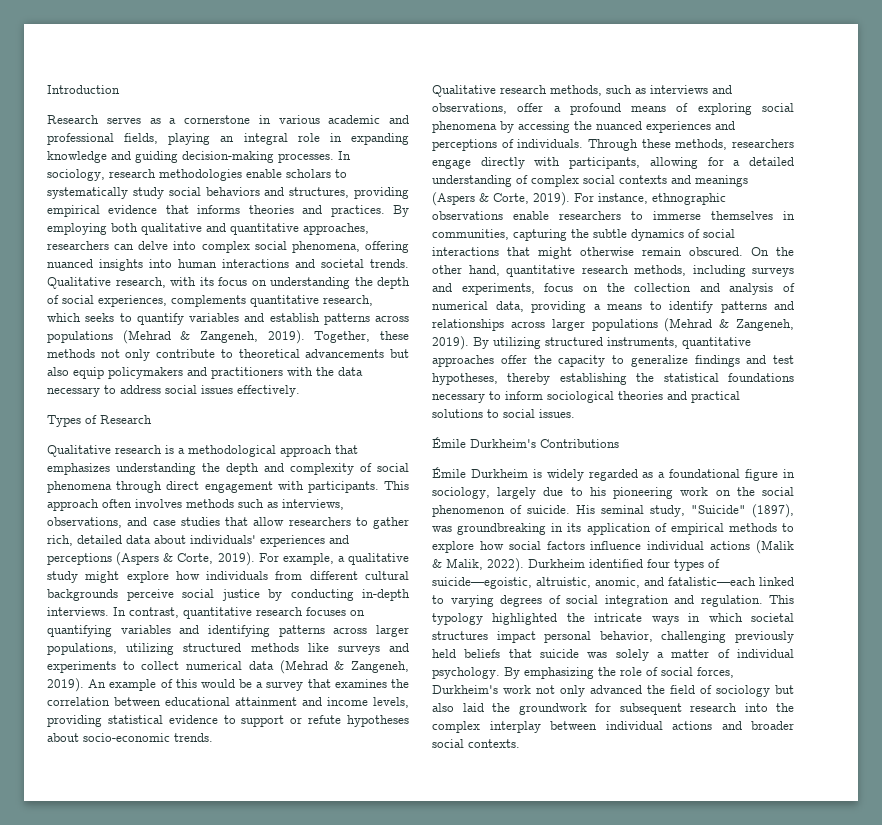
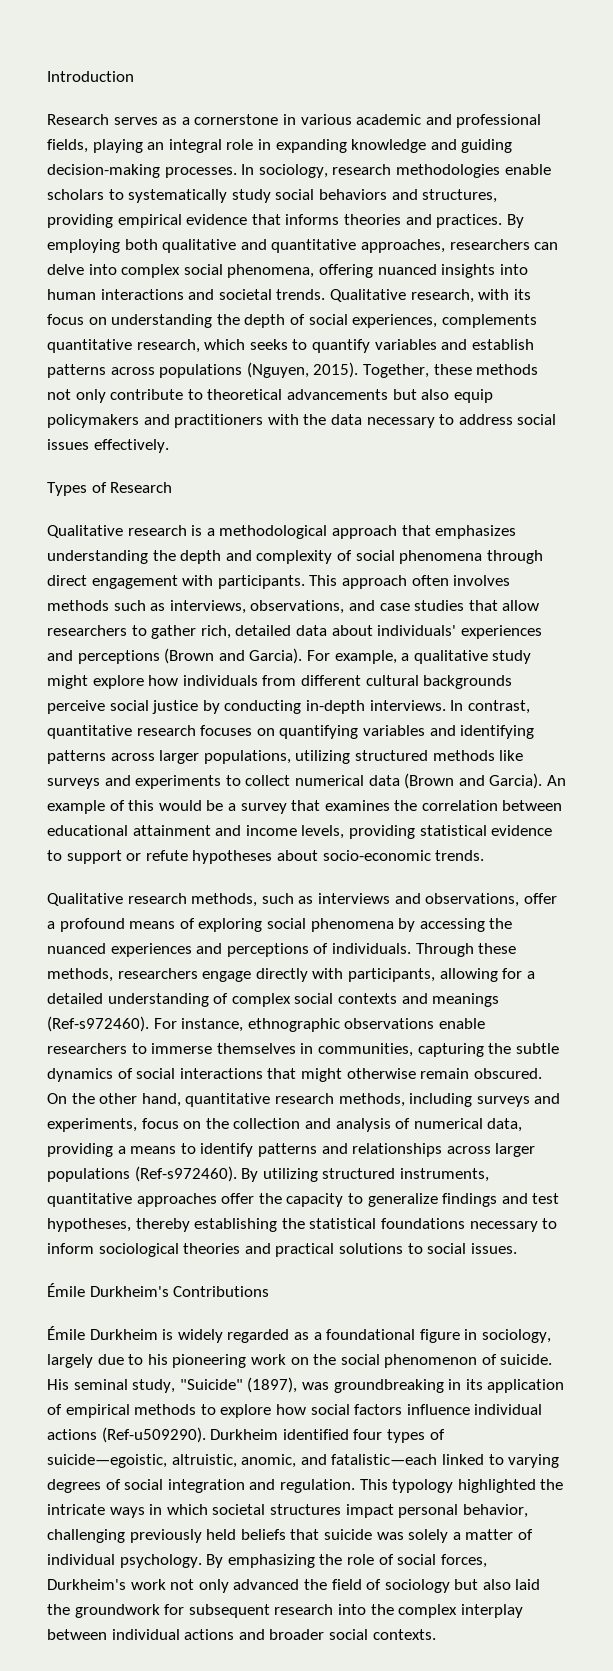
- Qualitative research, with its focus on understanding the depth of social experiences, complements quantitative research, which seeks to quantify variables and establish patterns across populations (Mehrad & Zangeneh, 2019).
+ Qualitative research, with its focus on understanding the depth of social experiences, complements quantitative research, which seeks to quantify variables and establish patterns across populations (Nguyen, 2015).
- This approach often involves methods such as interviews, observations, and case studies that allow researchers to gather rich, detailed data about individuals' experiences and perceptions (Aspers & Corte, 2019).
+ This approach often involves methods such as interviews, observations, and case studies that allow researchers to gather rich, detailed data about individuals' experiences and perceptions (Brown and Garcia).
- In contrast, quantitative research focuses on quantifying variables and identifying patterns across larger populations, utilizing structured methods like surveys and experiments to collect numerical data (Mehrad & Zangeneh, 2019).
+ In contrast, quantitative research focuses on quantifying variables and identifying patterns across larger populations, utilizing structured methods like surveys and experiments to collect numerical data (Brown and Garcia).
- Through these methods, researchers engage directly with participants, allowing for a detailed understanding of complex social contexts and meanings (Aspers & Corte, 2019).
+ Through these methods, researchers engage directly with participants, allowing for a detailed understanding of complex social contexts and meanings (Ref-s972460).
- On the other hand, quantitative research methods, including surveys and experiments, focus on the collection and analysis of numerical data, providing a means to identify patterns and relationships across larger populations (Mehrad & Zangeneh, 2019).
+ On the other hand, quantitative research methods, including surveys and experiments, focus on the collection and analysis of numerical data, providing a means to identify patterns and relationships across larger populations (Ref-s972460).
- His seminal study, "Suicide" (1897), was groundbreaking in its application of empirical methods to explore how social factors influence individual actions (Malik & Malik, 2022).
+ His seminal study, "Suicide" (1897), was groundbreaking in its application of empirical methods to explore how social factors influence individual actions (Ref-u509290).

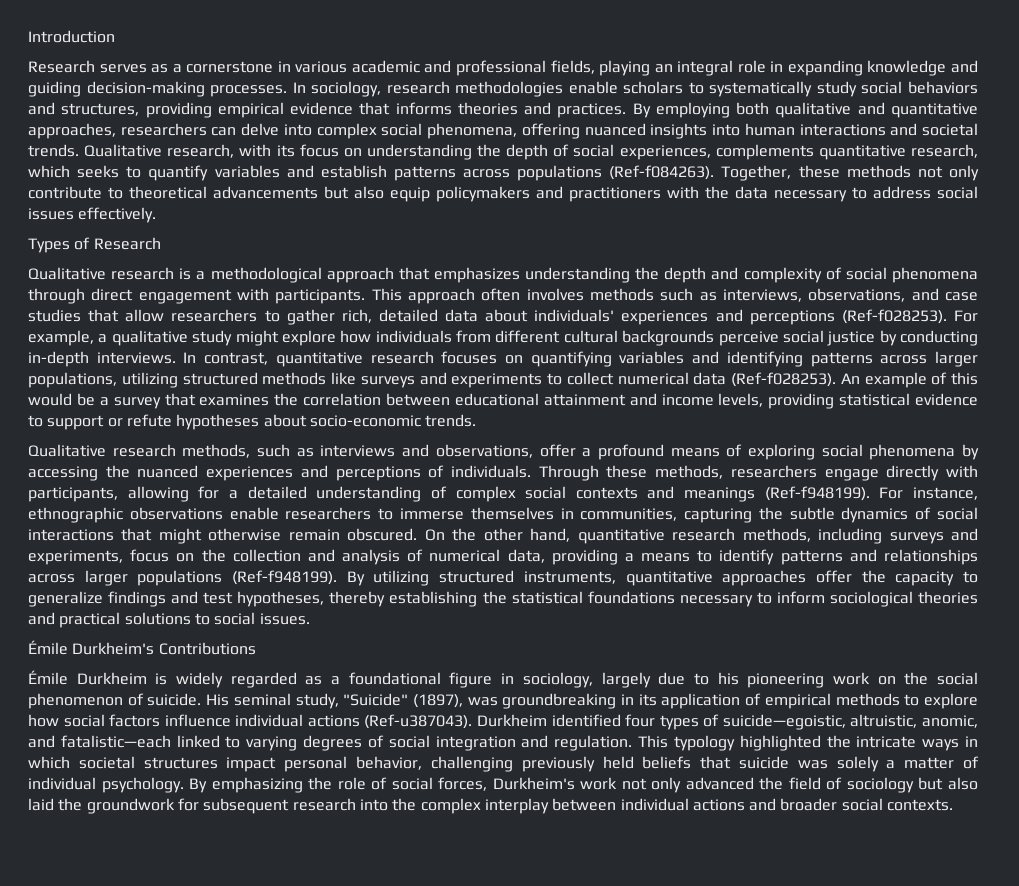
- Qualitative research, with its focus on understanding the depth of social experiences, complements quantitative research, which seeks to quantify variables and establish patterns across populations (Nguyen, 2015).
+ Qualitative research, with its focus on understanding the depth of social experiences, complements quantitative research, which seeks to quantify variables and establish patterns across populations (Ref-f084263).
- This approach often involves methods such as interviews, observations, and case studies that allow researchers to gather rich, detailed data about individuals' experiences and perceptions (Brown and Garcia).
+ This approach often involves methods such as interviews, observations, and case studies that allow researchers to gather rich, detailed data about individuals' experiences and perceptions (Ref-f028253).
- In contrast, quantitative research focuses on quantifying variables and identifying patterns across larger populations, utilizing structured methods like surveys and experiments to collect numerical data (Brown and Garcia).
+ In contrast, quantitative research focuses on quantifying variables and identifying patterns across larger populations, utilizing structured methods like surveys and experiments to collect numerical data (Ref-f028253).
- Through these methods, researchers engage directly with participants, allowing for a detailed understanding of complex social contexts and meanings (Ref-s972460).
+ Through these methods, researchers engage directly with participants, allowing for a detailed understanding of complex social contexts and meanings (Ref-f948199).
- On the other hand, quantitative research methods, including surveys and experiments, focus on the collection and analysis of numerical data, providing a means to identify patterns and relationships across larger populations (Ref-s972460).
+ On the other hand, quantitative research methods, including surveys and experiments, focus on the collection and analysis of numerical data, providing a means to identify patterns and relationships across larger populations (Ref-f948199).
- His seminal study, "Suicide" (1897), was groundbreaking in its application of empirical methods to explore how social factors influence individual actions (Ref-u509290).
+ His seminal study, "Suicide" (1897), was groundbreaking in its application of empirical methods to explore how social factors influence individual actions (Ref-u387043).

